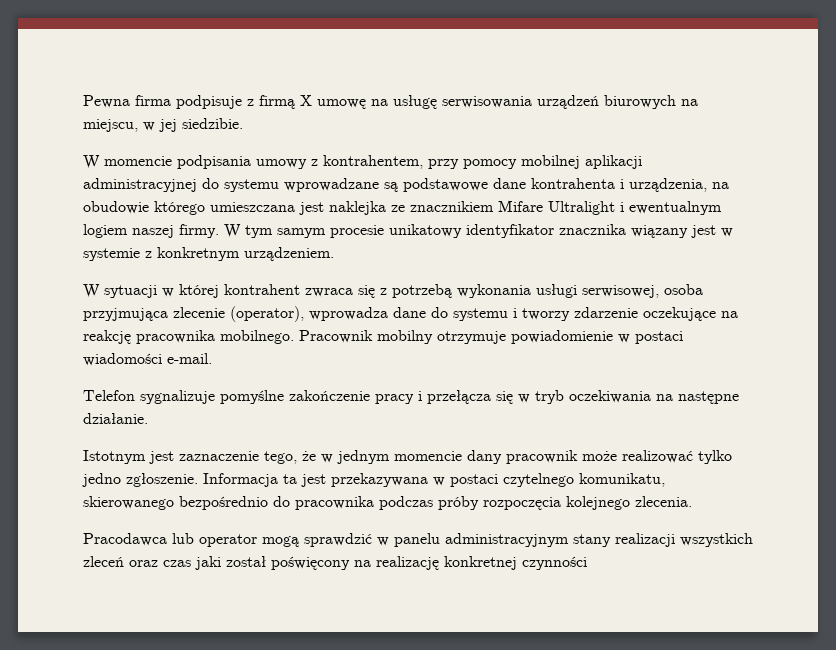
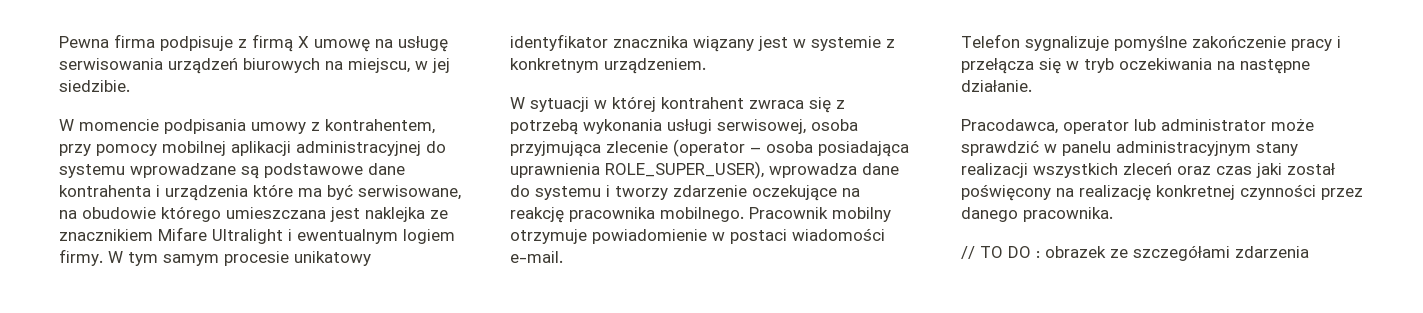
- W momencie podpisania umowy z kontrahentem, przy pomocy mobilnej aplikacji administracyjnej do systemu wprowadzane są podstawowe dane kontrahenta i urządzenia, na obudowie którego umieszczana jest naklejka ze znacznikiem Mifare Ultralight i ewentualnym logiem naszej firmy.
+ W momencie podpisania umowy z kontrahentem, przy pomocy mobilnej aplikacji administracyjnej do systemu wprowadzane są podstawowe dane kontrahenta i urządzenia które ma być serwisowane, na obudowie którego umieszczana jest naklejka ze znacznikiem Mifare Ultralight i ewentualnym logiem firmy.
- W sytuacji w której kontrahent zwraca się z potrzebą wykonania usługi serwisowej, osoba przyjmująca zlecenie (operator), wprowadza dane do systemu i tworzy zdarzenie oczekujące na reakcję pracownika mobilnego.
+ W sytuacji w której kontrahent zwraca się z potrzebą wykonania usługi serwisowej, osoba przyjmująca zlecenie (operator – osoba posiadająca uprawnienia ROLE_SUPER_USER), wprowadza dane do systemu i tworzy zdarzenie oczekujące na reakcję pracownika mobilnego.
- Istotnym jest zaznaczenie tego, że w jednym momencie dany pracownik może realizować tylko jedno zgłoszenie. Informacja ta jest przekazywana w postaci czytelnego komunikatu, skierowanego bezpośrednio do pracownika podczas próby rozpoczęcia kolejnego zlecenia.
- Pracodawca lub operator mogą sprawdzić w panelu administracyjnym stany realizacji wszystkich zleceń oraz czas jaki został poświęcony na realizację konkretnej czynności
+ Pracodawca, operator lub administrator może sprawdzić w panelu administracyjnym stany realizacji wszystkich zleceń oraz czas jaki został poświęcony na realizację konkretnej czynności przez danego pracownika.
+ // TO DO : obrazek ze szczegółami zdarzenia

